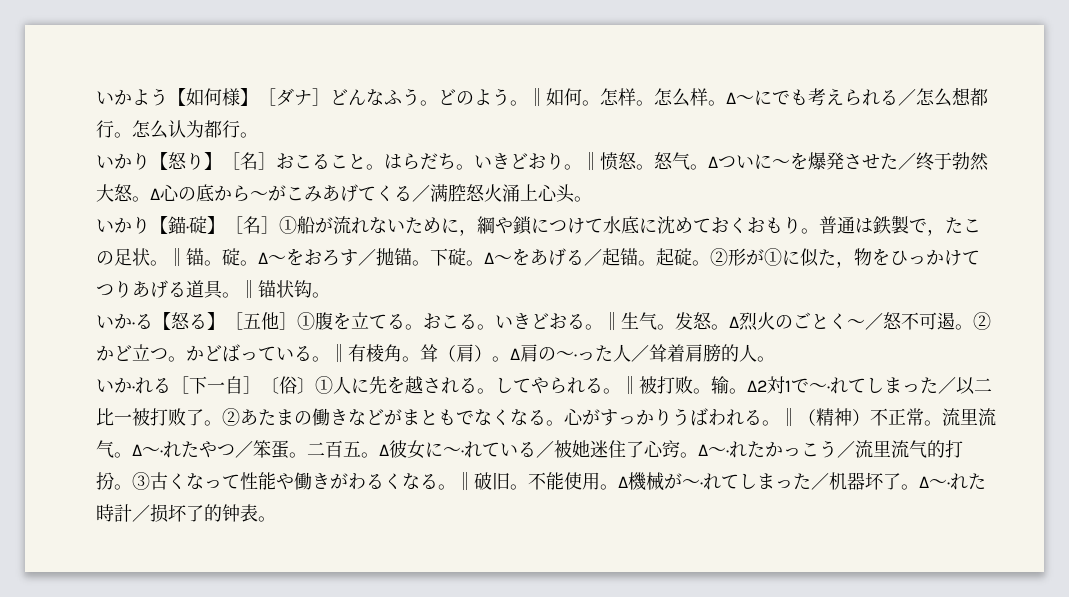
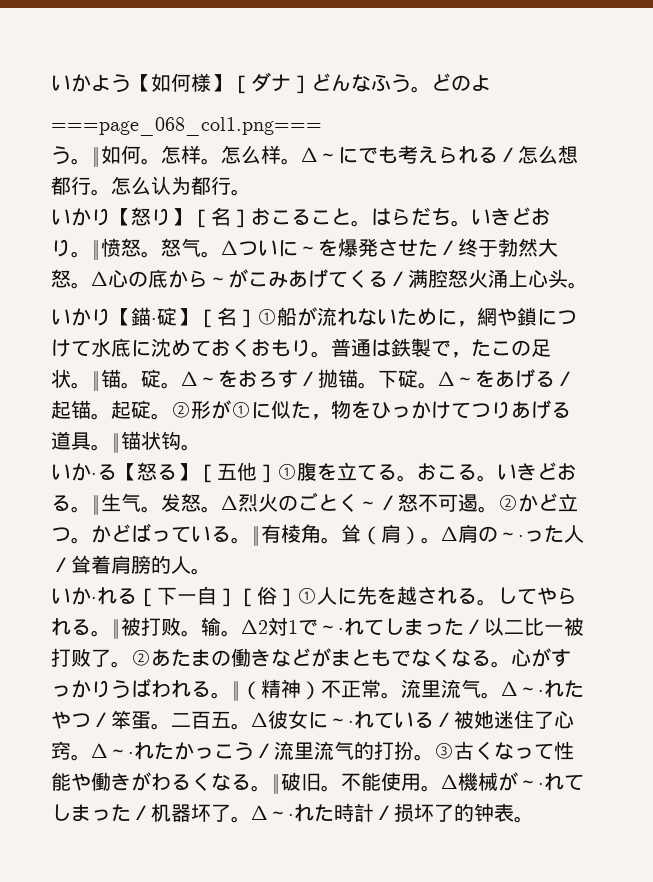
- どのよう。
+ どのよ
+ ===page_068_col1.png===
+ う。
- いかり【錨·碇】［名］①船が流れないために，綱や鎖につけて水底に沈めておくおもり。
+ いかり【錨·碇】［名］①船が流れないために，網や鎖につけて水底に沈めておくおもり。
- いか·れる［下一自］〔俗〕①人に先を越される。
+ いか·れる［下一自］［俗］①人に先を越される。

